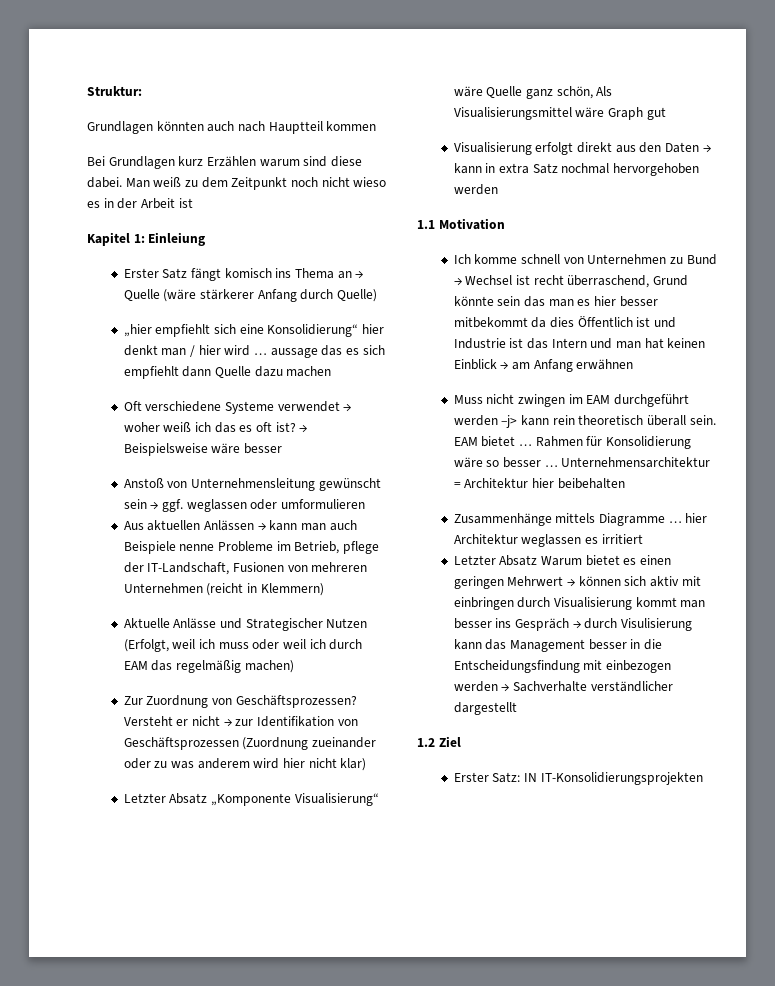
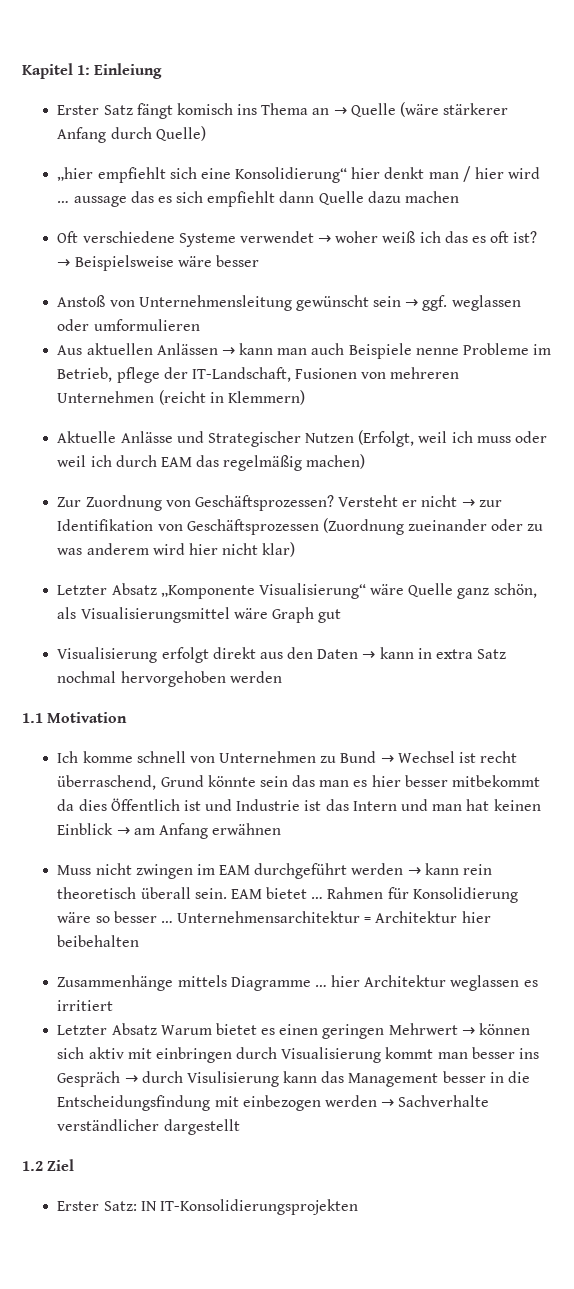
- Struktur:
- Grundlagen könnten auch nach Hauptteil kommen
- Bei Grundlagen kurz Erzählen warum sind diese dabei. Man weiß zu dem Zeitpunkt noch nicht wieso es in der Arbeit ist
- Letzter Absatz „Komponente Visualisierung“ wäre Quelle ganz schön, Als Visualisierungsmittel wäre Graph gut
+ Letzter Absatz „Komponente Visualisierung“ wäre Quelle ganz schön, als Visualisierungsmittel wäre Graph gut
- Muss nicht zwingen im EAM durchgeführt werden –j> kann rein theoretisch überall sein.
+ Muss nicht zwingen im EAM durchgeführt werden → kann rein theoretisch überall sein.

